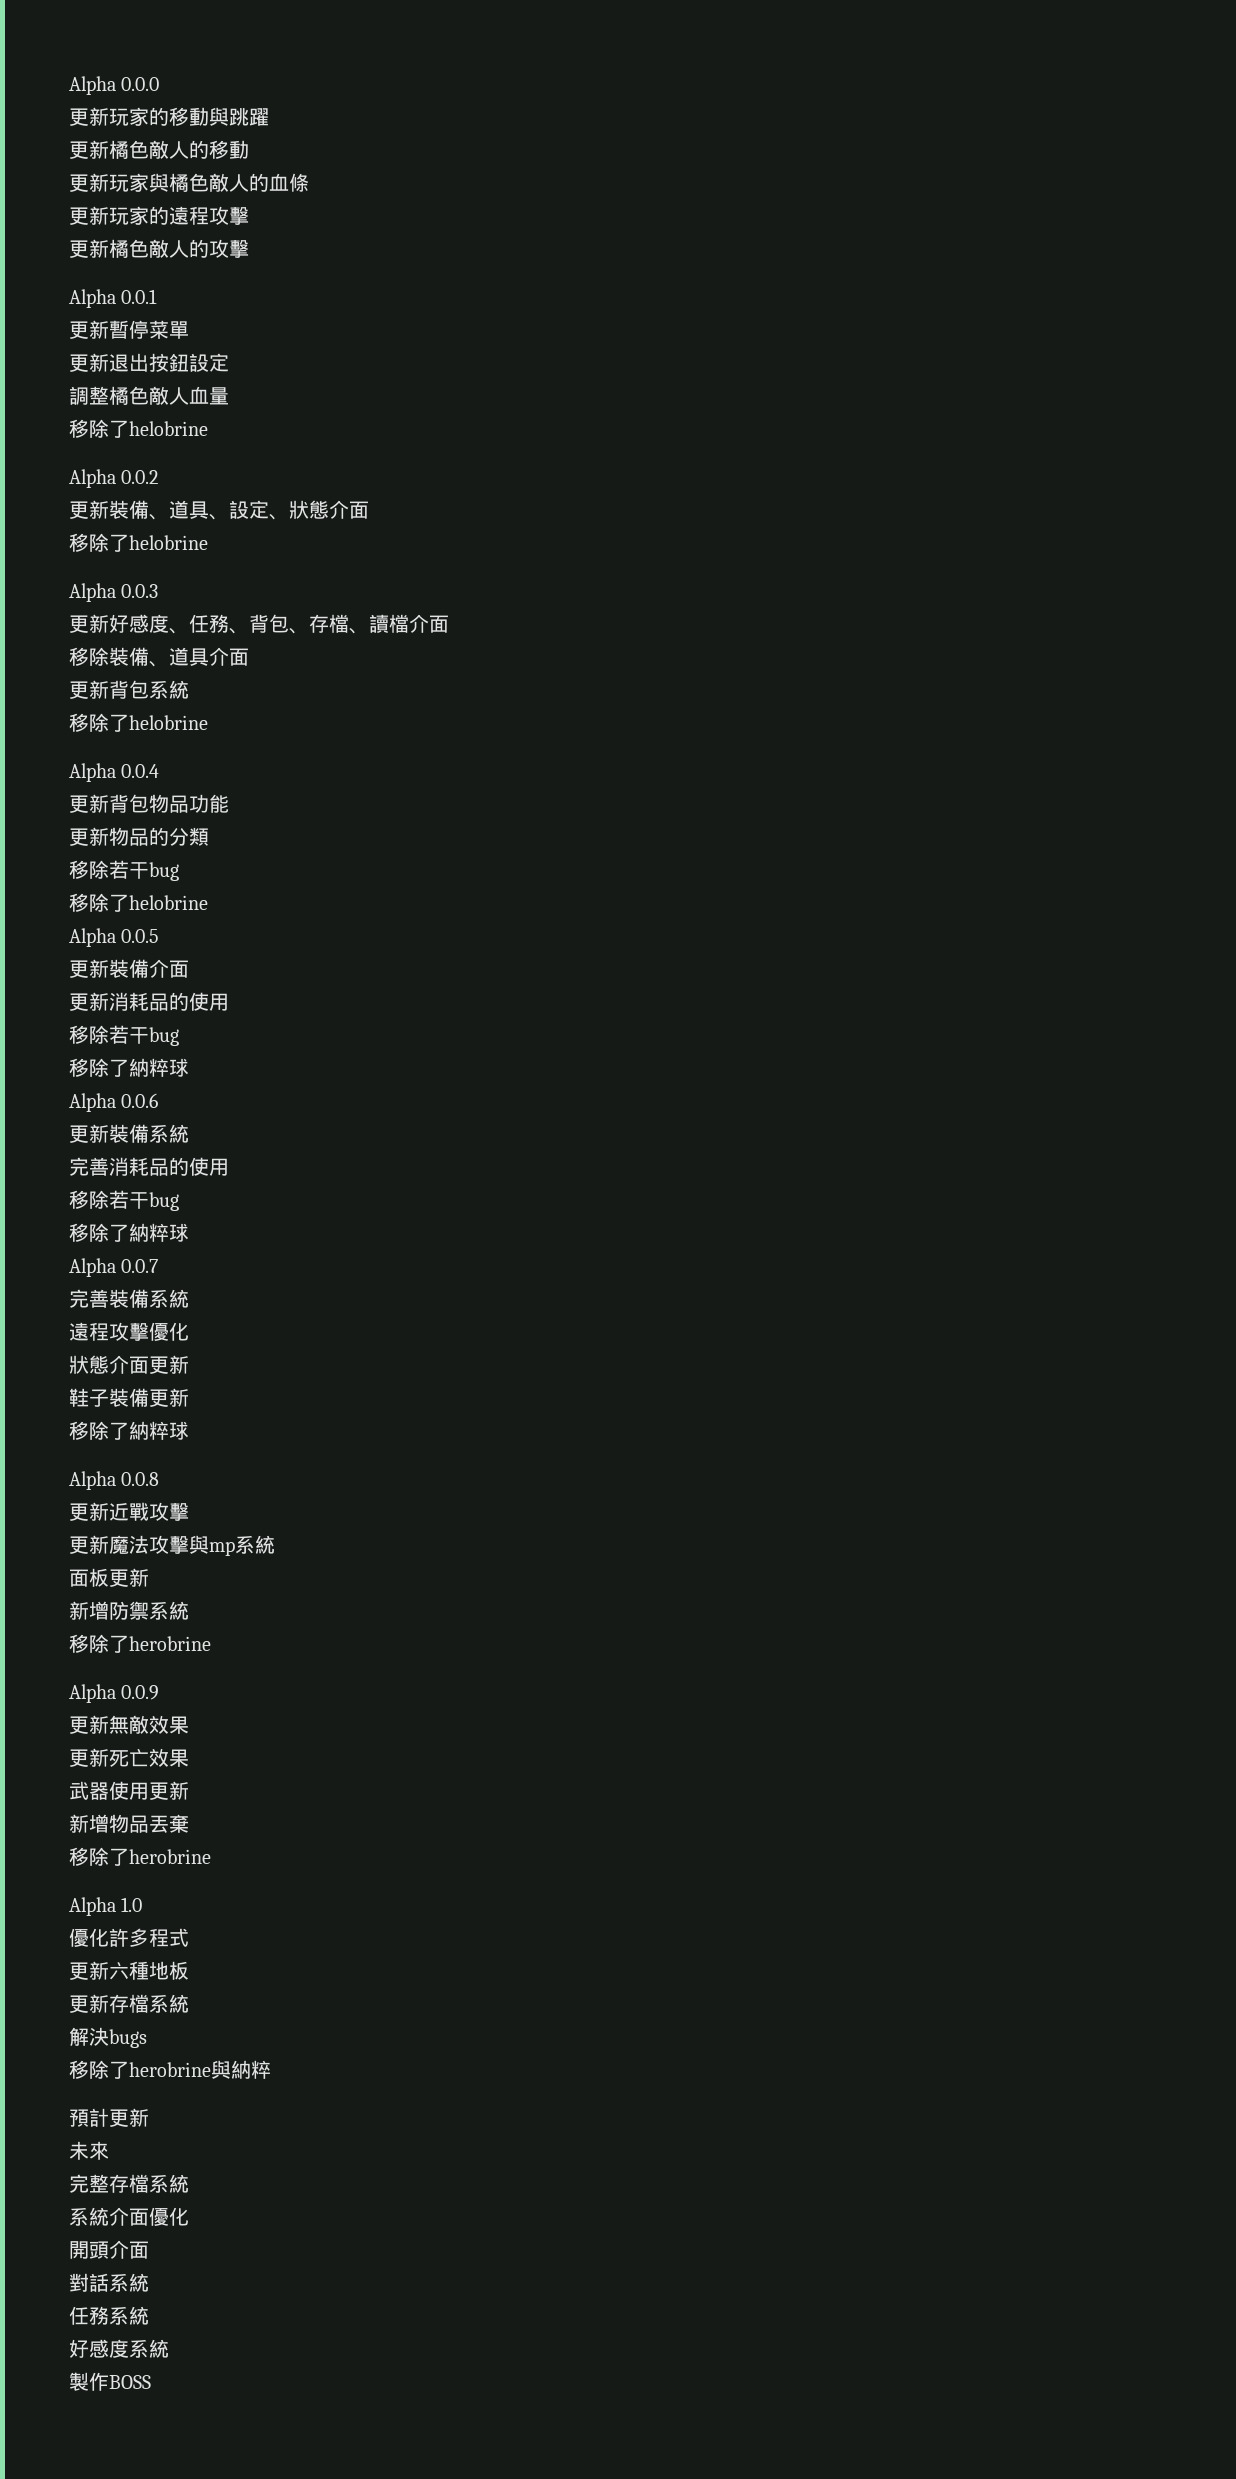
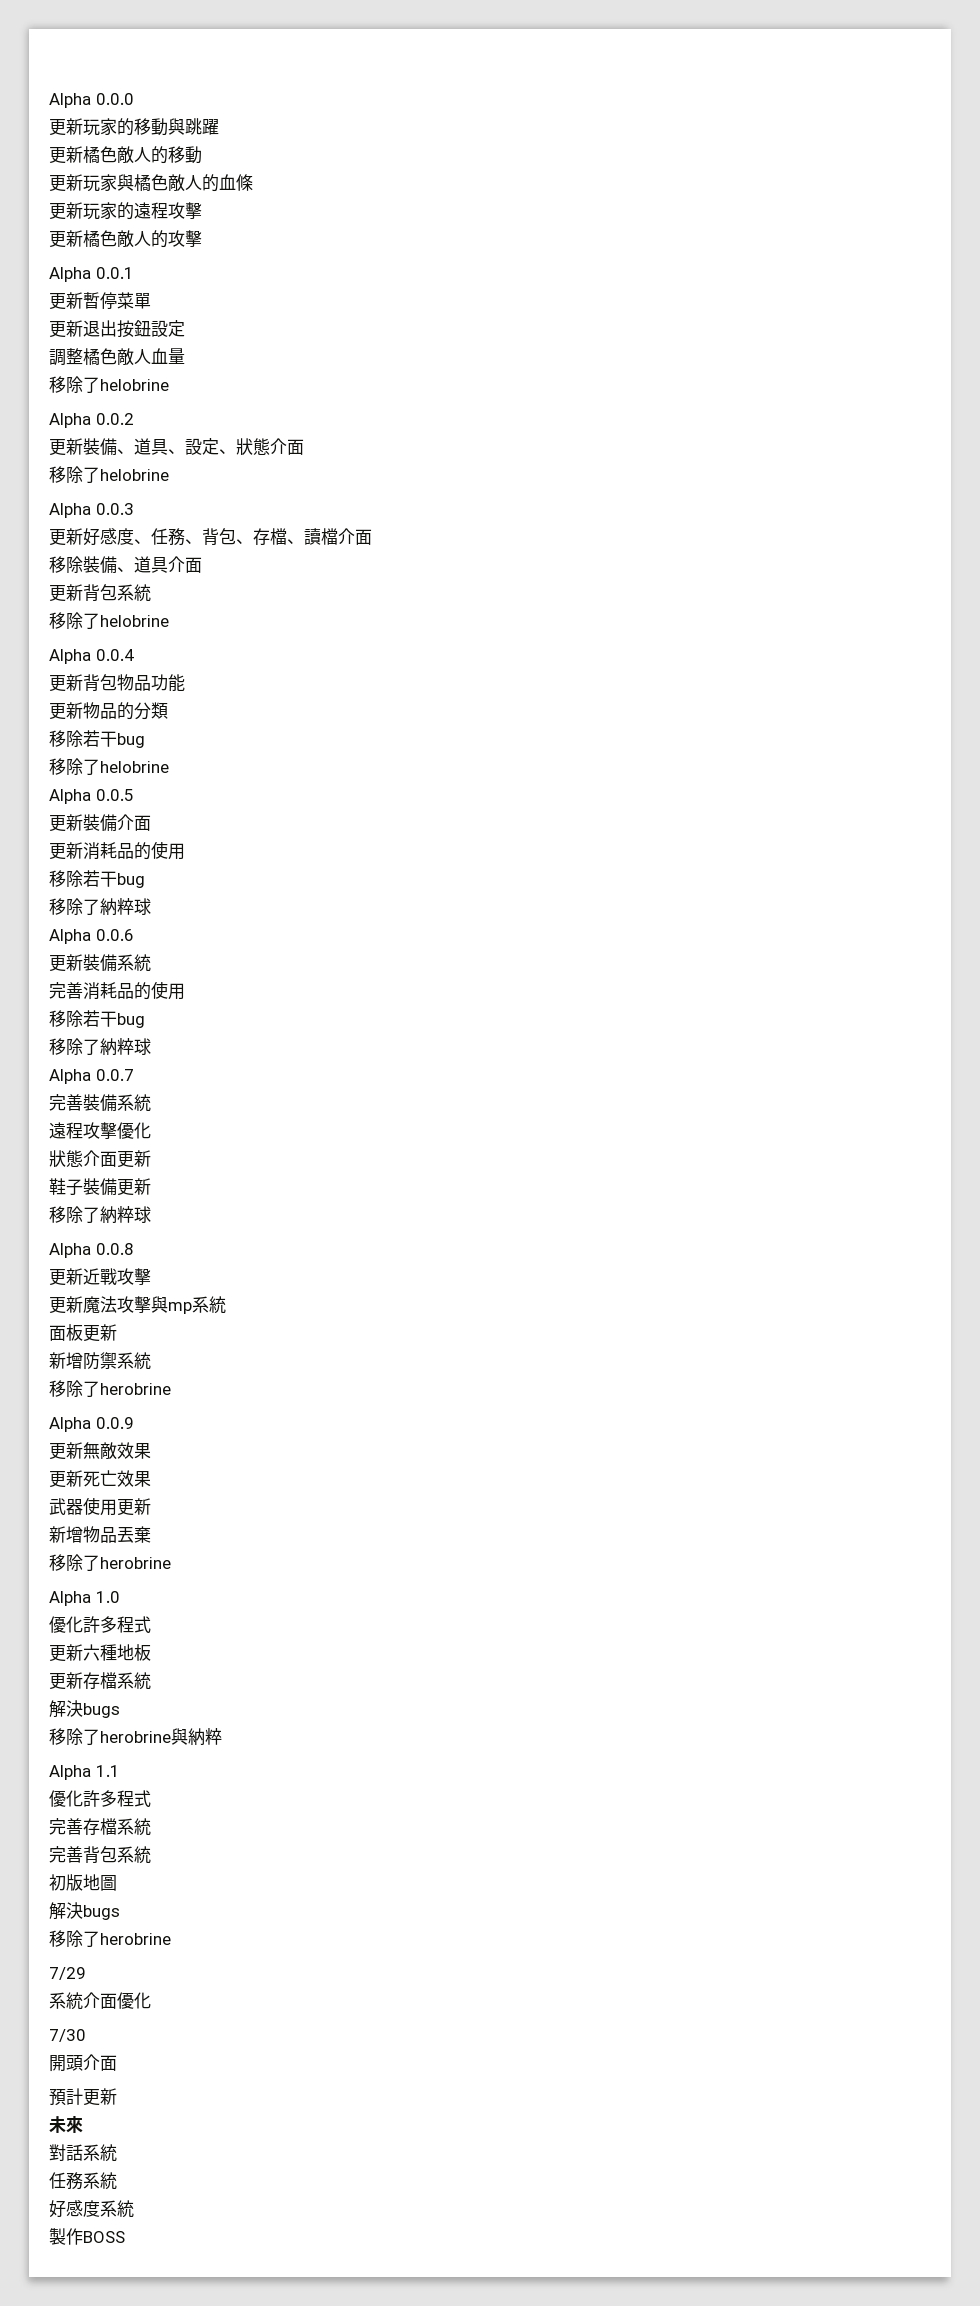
- 預計更新
- 未來
- 完整存檔系統
+ Alpha 1.1
+ 優化許多程式
+ 完善存檔系統
+ 完善背包系統
+ 初版地圖
+ 解決bugs
+ 移除了herobrine
+ 7/29
+ 7/30
+ 預計更新
+ 未來

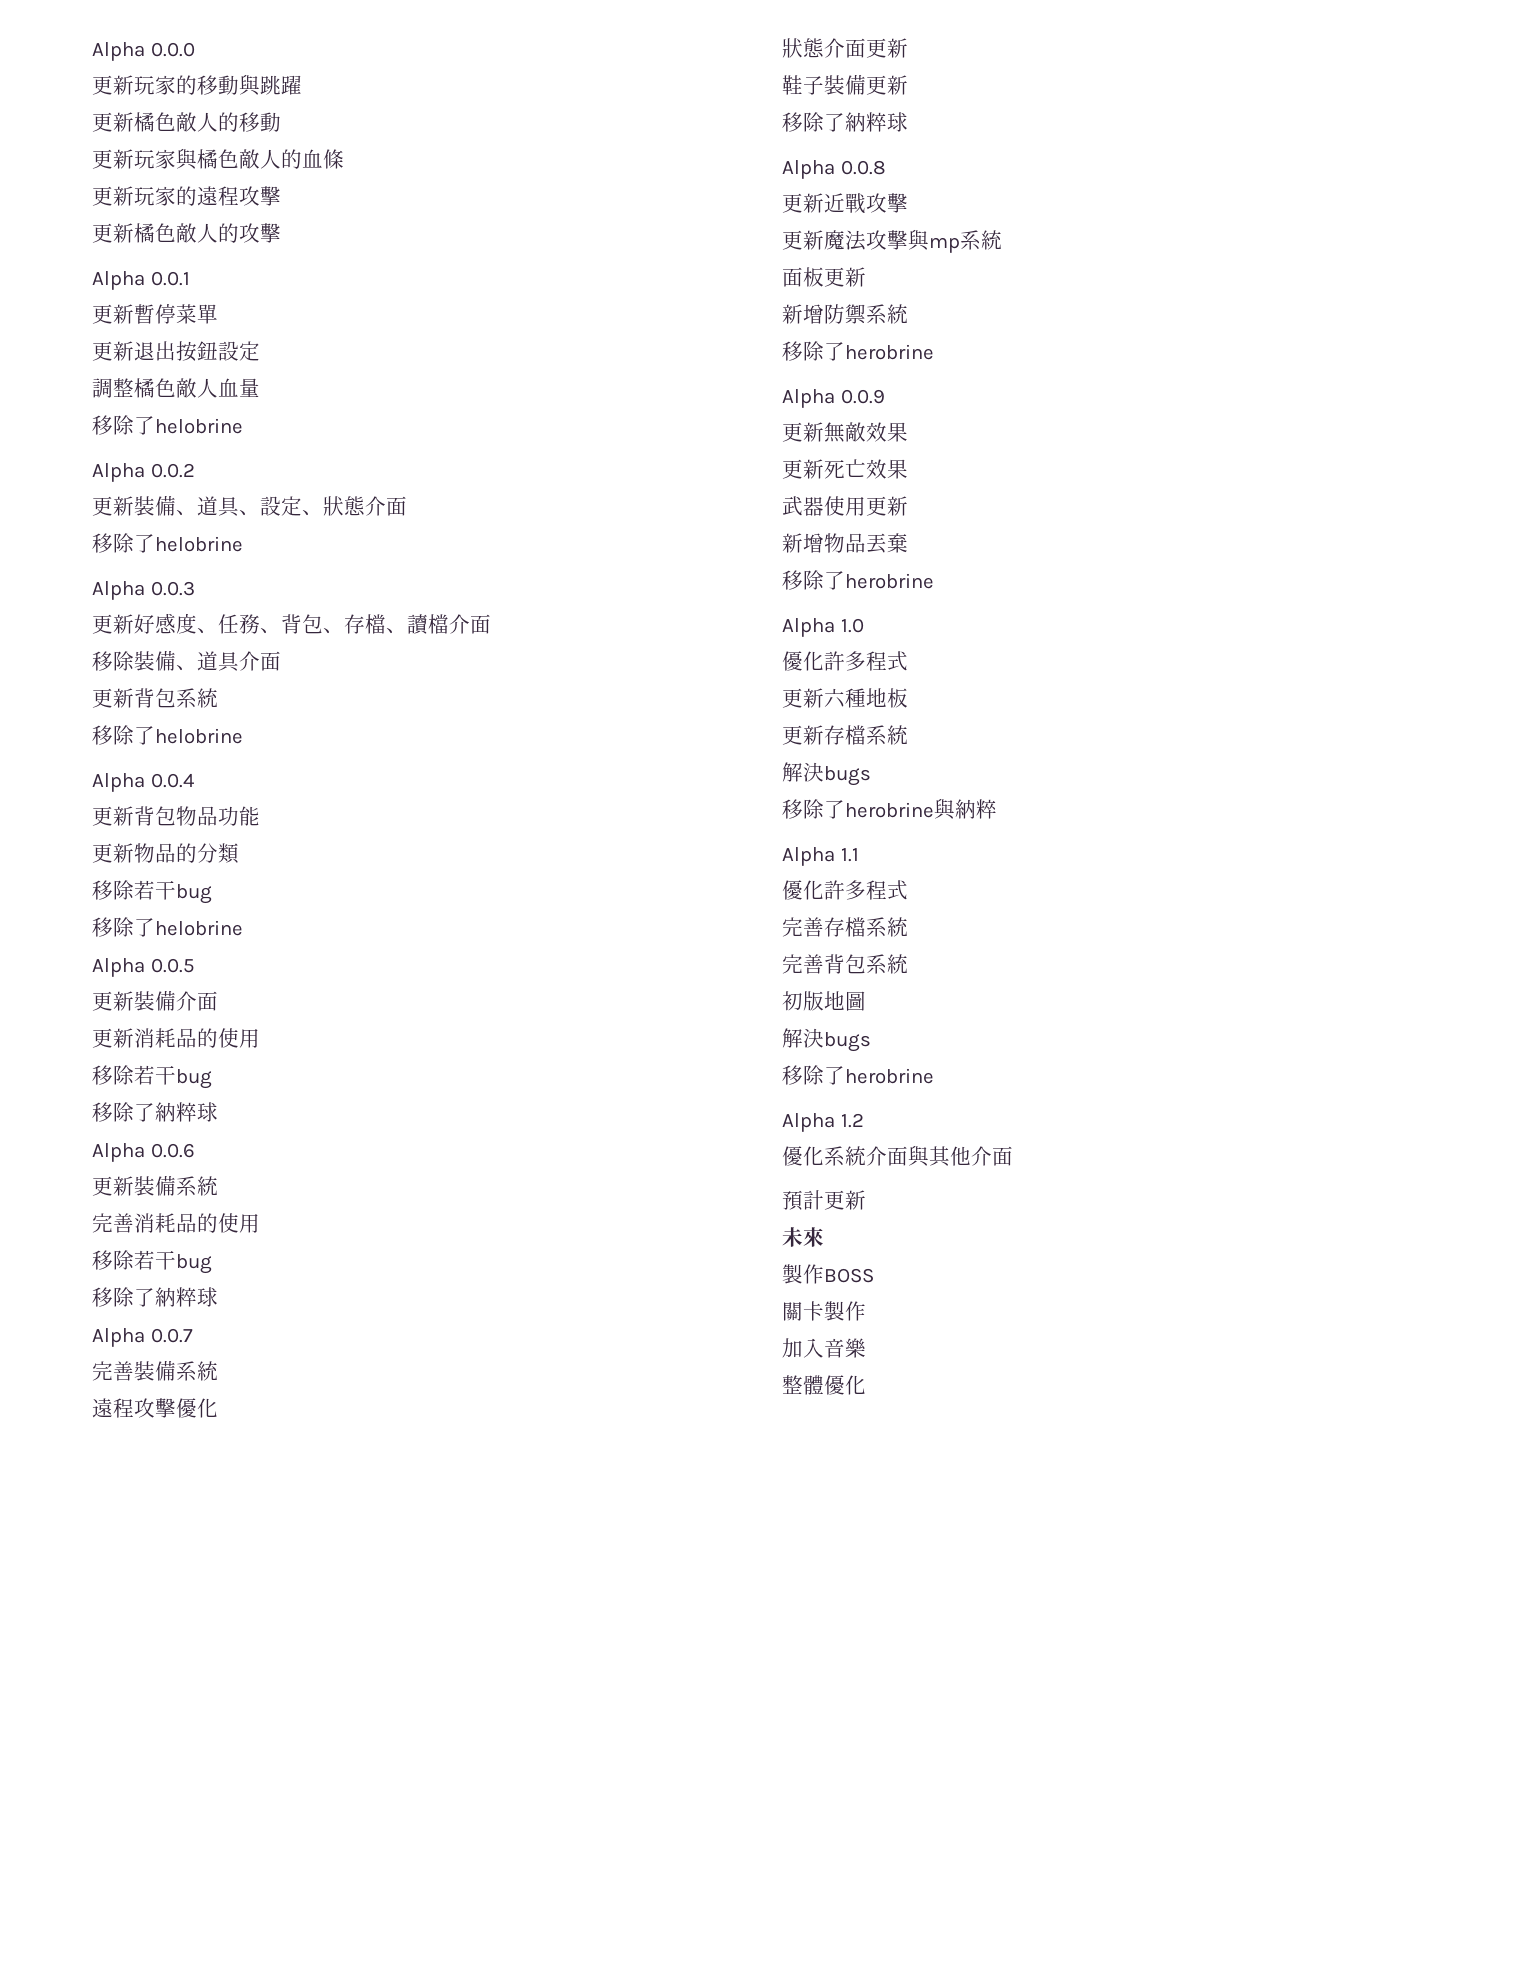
- 7/29
- 系統介面優化
- 7/30
- 開頭介面
+ Alpha 1.2
+ 優化系統介面與其他介面
  預計更新
  未來
- 對話系統
- 任務系統
- 好感度系統
  製作BOSS
+ 關卡製作
+ 加入音樂
+ 整體優化

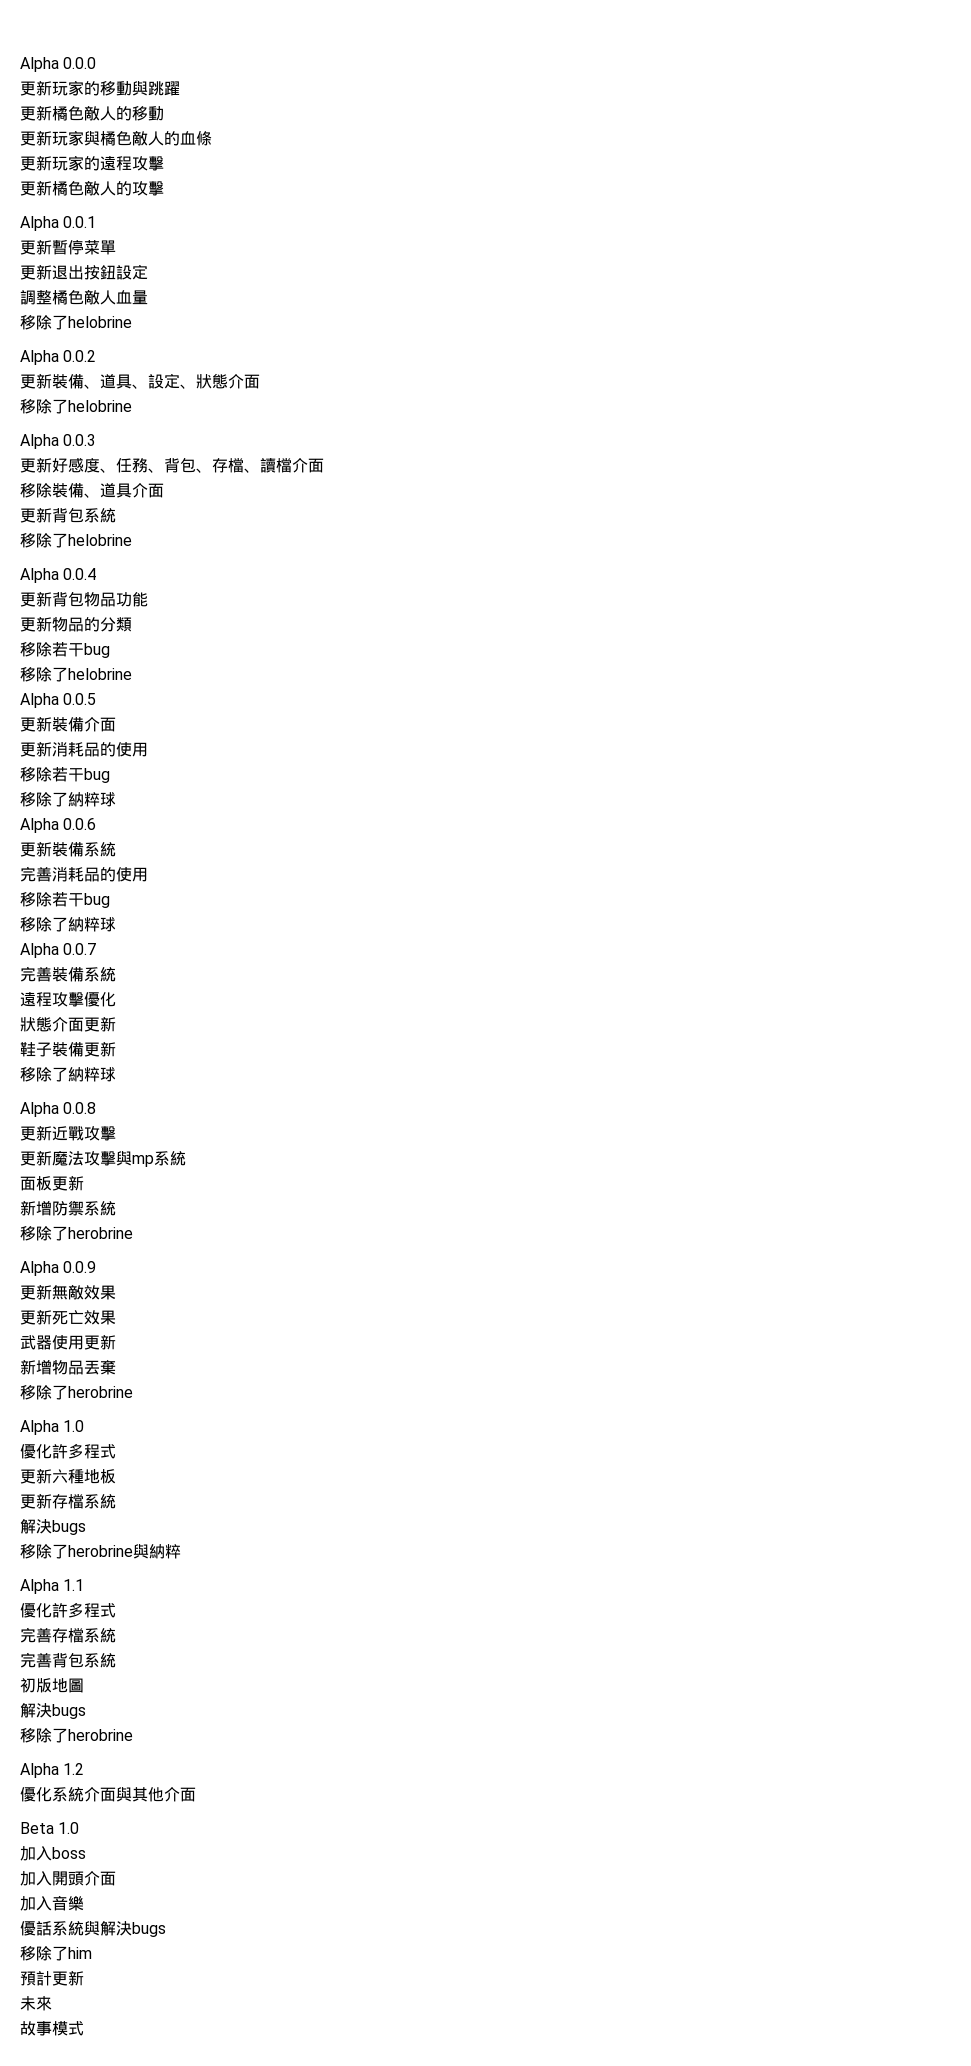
+ Beta 1.0
+ 加入boss
+ 加入開頭介面
+ 加入音樂
+ 優話系統與解決bugs
+ 移除了him
  預計更新
  未來
- 製作BOSS
- 關卡製作
- 加入音樂
- 整體優化
+ 故事模式

